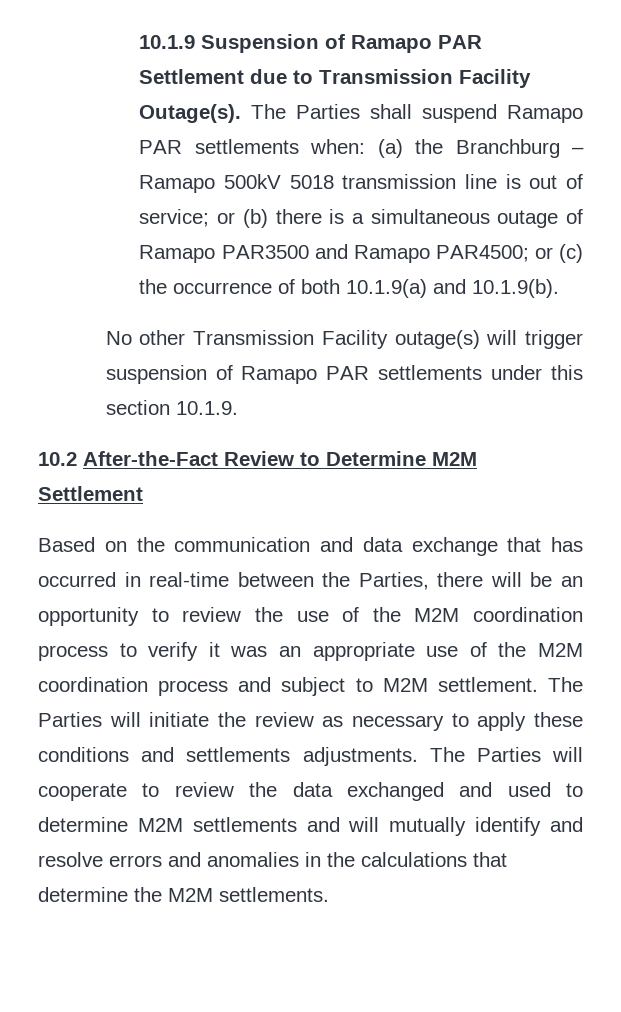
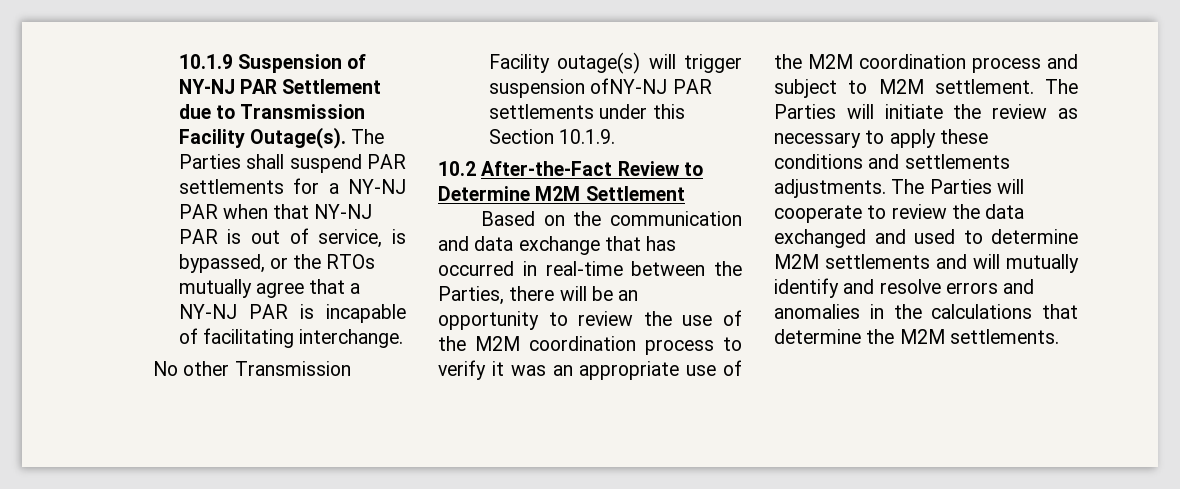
- 10.1.9 Suspension of Ramapo PAR Settlement due to Transmission Facility Outage(s).
+ 10.1.9 Suspension of NY-NJ PAR Settlement due to Transmission Facility Outage(s).
- The Parties shall suspend Ramapo PAR settlements when: (a) the Branchburg – Ramapo 500kV 5018 transmission line is out of service; or (b) there is a simultaneous outage of Ramapo PAR3500 and Ramapo PAR4500; or (c) the occurrence of both 10.1.9(a) and 10.1.9(b).
+ The Parties shall suspend PAR settlements for a NY-NJ PAR when that NY-NJ PAR is out of service, is bypassed, or the RTOs mutually agree that a NY-NJ PAR is incapable of facilitating interchange.
- No other Transmission Facility outage(s) will trigger suspension of Ramapo PAR settlements under this section 10.1.9.
+ No other Transmission Facility outage(s) will trigger suspension ofNY-NJ PAR settlements under this Section 10.1.9.

